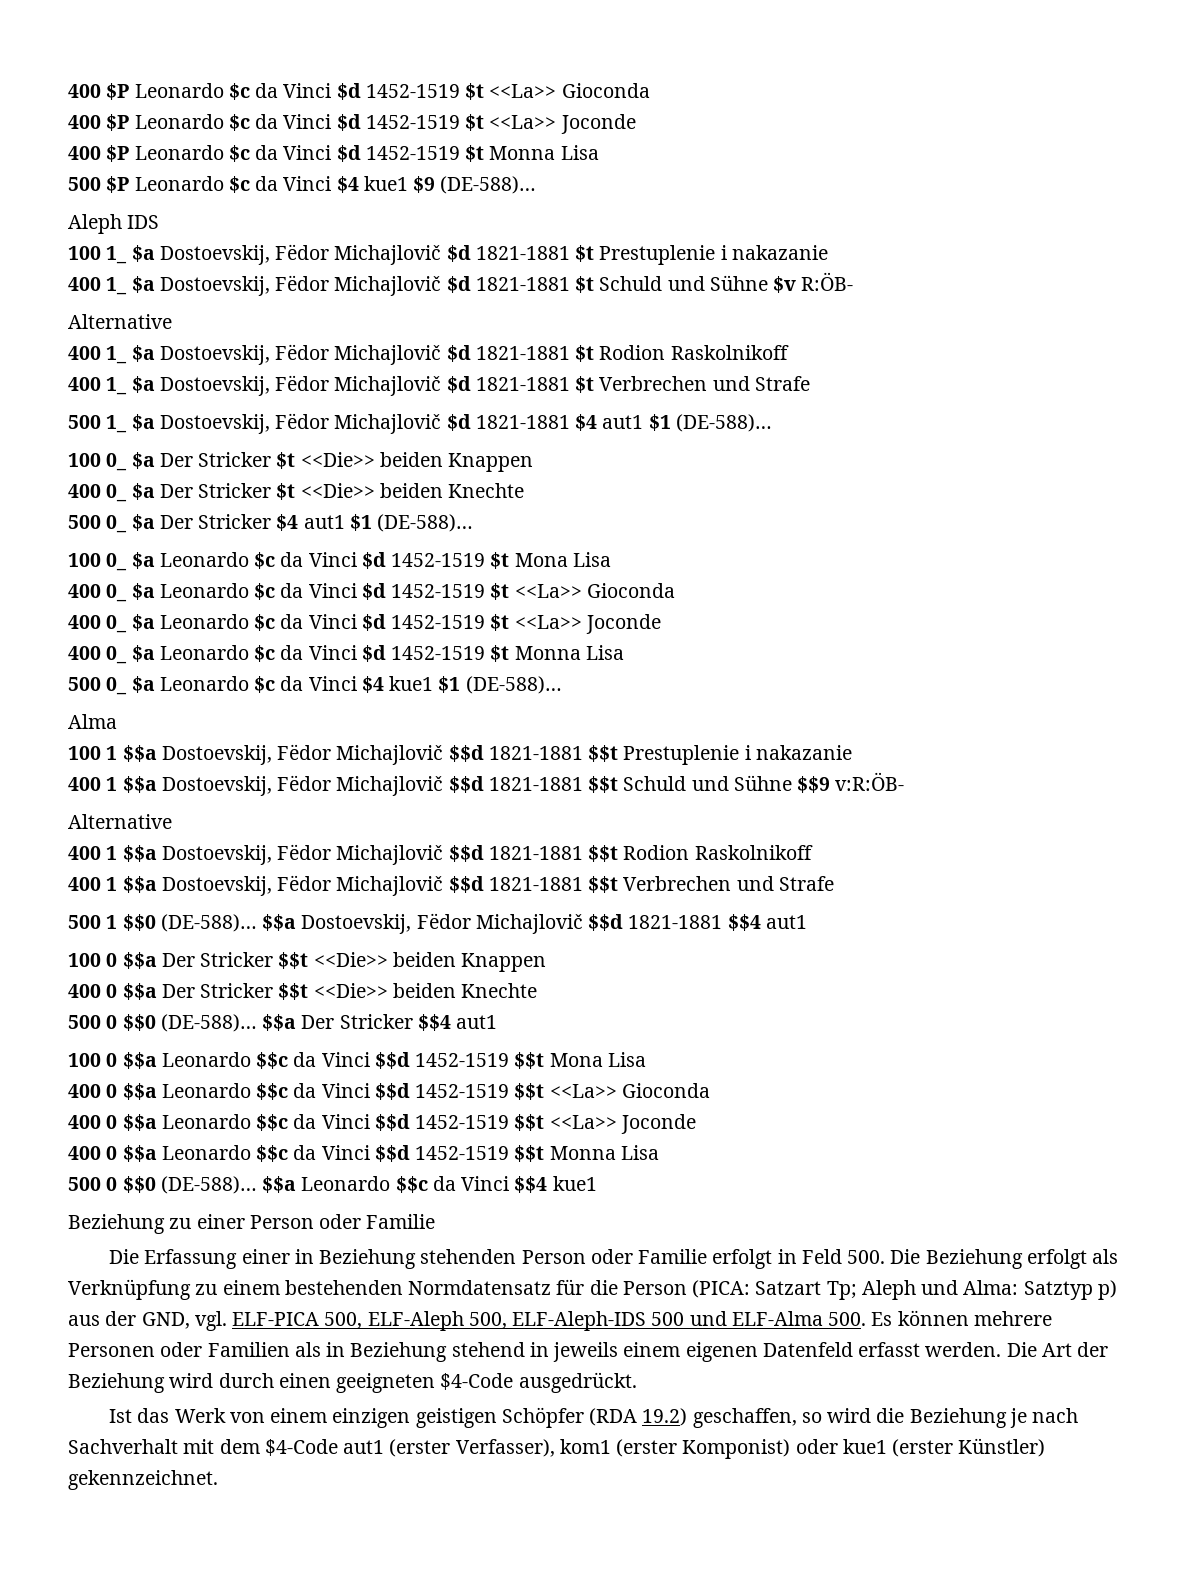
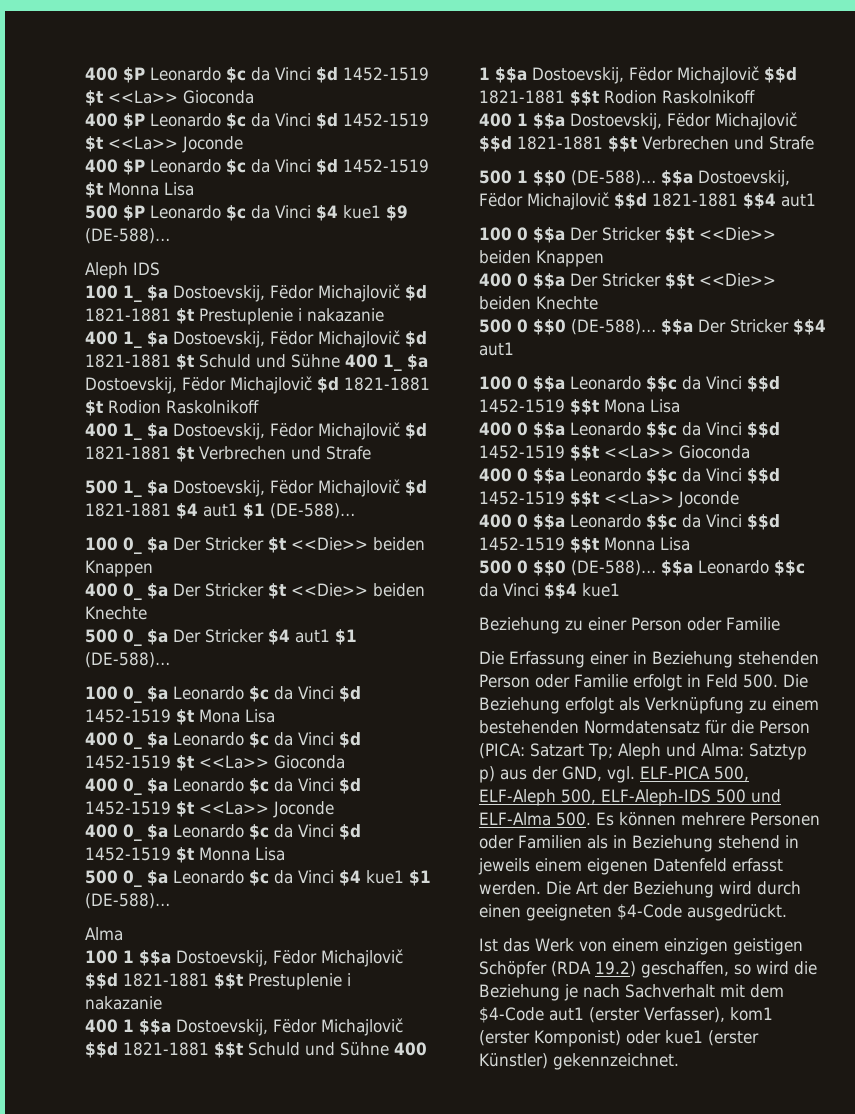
- 400 1_ $a Dostoevskij, Fëdor Michajlovič $d 1821-1881 $t Schuld und Sühne $v R:ÖB-
- Alternative
- 400 1_ $a Dostoevskij, Fëdor Michajlovič $d 1821-1881 $t Rodion Raskolnikoff
+ 400 1_ $a Dostoevskij, Fëdor Michajlovič $d 1821-1881 $t Schuld und Sühne 400 1_ $a Dostoevskij, Fëdor Michajlovič $d 1821-1881 $t Rodion Raskolnikoff
- 400 1 $$a Dostoevskij, Fëdor Michajlovič $$d 1821-1881 $$t Schuld und Sühne $$9 v:R:ÖB-
- Alternative
- 400 1 $$a Dostoevskij, Fëdor Michajlovič $$d 1821-1881 $$t Rodion Raskolnikoff
+ 400 1 $$a Dostoevskij, Fëdor Michajlovič $$d 1821-1881 $$t Schuld und Sühne 400 1 $$a Dostoevskij, Fëdor Michajlovič $$d 1821-1881 $$t Rodion Raskolnikoff

